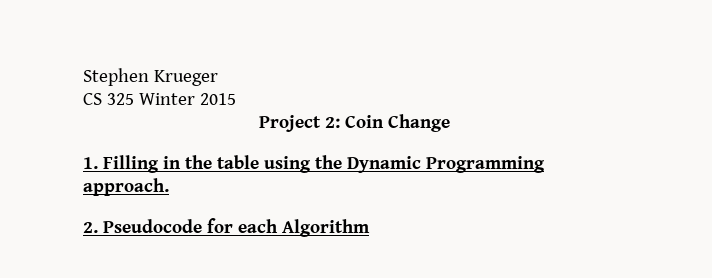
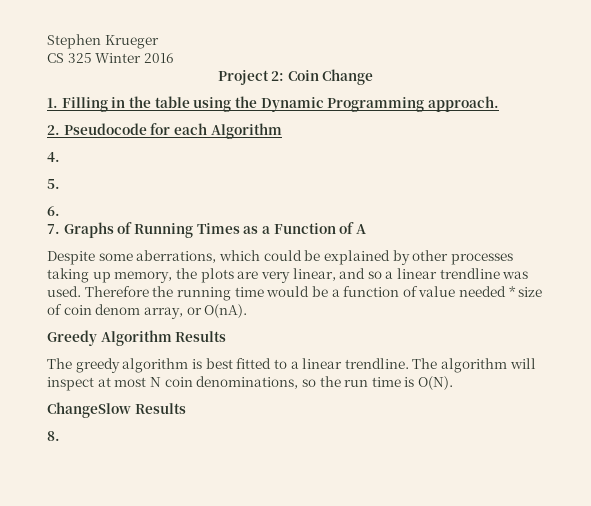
- CS 325 Winter 2015
+ CS 325 Winter 2016
+ 4.
+ 5.
+ 6.
+ 7. Graphs of Running Times as a Function of A
+ Despite some aberrations, which could be explained by other processes taking up memory, the plots are very linear, and so a linear trendline was used. Therefore the running time would be a function of value needed * size of coin denom array, or O(nA).
+ Greedy Algorithm Results
+ The greedy algorithm is best fitted to a linear trendline. The algorithm will inspect at most N coin denominations, so the run time is O(N).
+ ChangeSlow Results
+ 8.

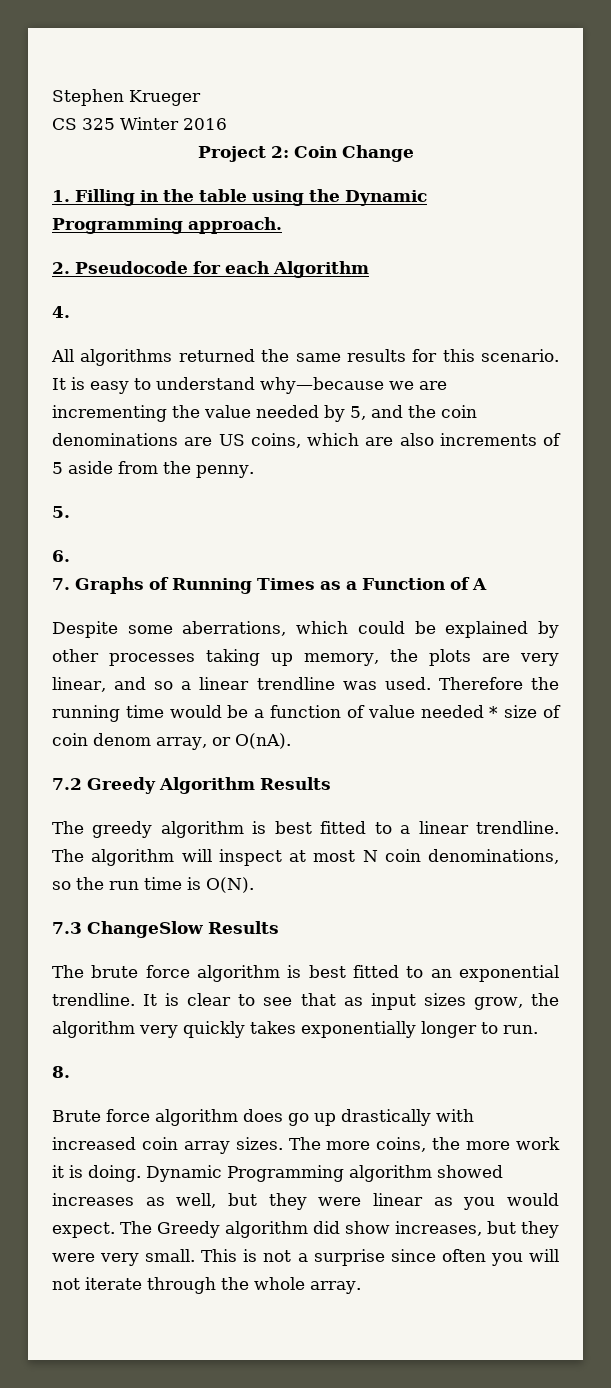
+ All algorithms returned the same results for this scenario. It is easy to understand why—because we are incrementing the value needed by 5, and the coin denominations are US coins, which are also increments of 5 aside from the penny.
- Greedy Algorithm Results
+ 7.2 Greedy Algorithm Results
- ChangeSlow Results
+ 7.3 ChangeSlow Results
+ The brute force algorithm is best fitted to an exponential trendline. It is clear to see that as input sizes grow, the algorithm very quickly takes exponentially longer to run.
  8.
+ Brute force algorithm does go up drastically with increased coin array sizes. The more coins, the more work it is doing. Dynamic Programming algorithm showed increases as well, but they were linear as you would expect. The Greedy algorithm did show increases, but they were very small. This is not a surprise since often you will not iterate through the whole array.

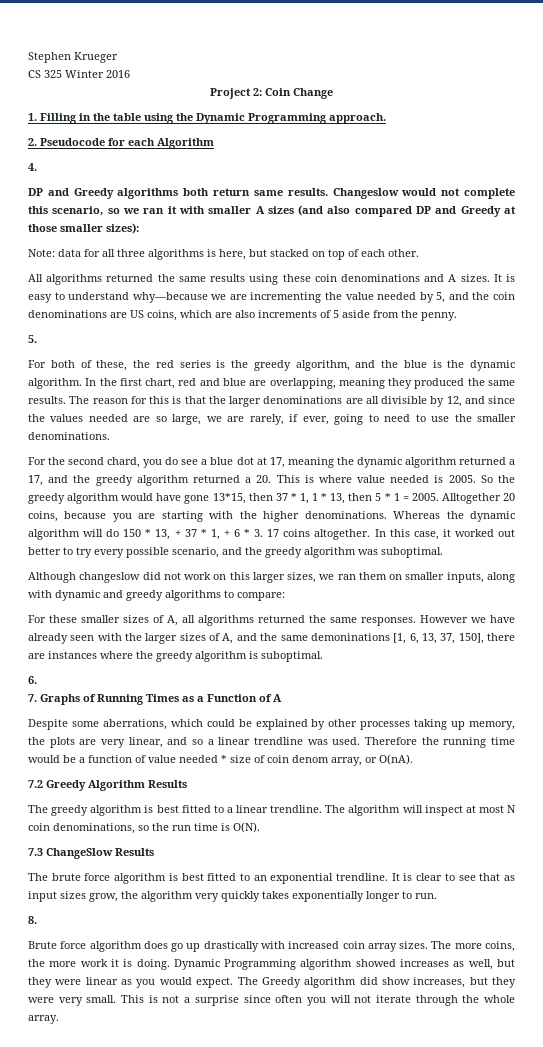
+ DP and Greedy algorithms both return same results. Changeslow would not complete this scenario, so we ran it with smaller A sizes (and also compared DP and Greedy at those smaller sizes):
+ Note: data for all three algorithms is here, but stacked on top of each other.
- All algorithms returned the same results for this scenario.
+ All algorithms returned the same results using these coin denominations and A sizes.
+ For both of these, the red series is the greedy algorithm, and the blue is the dynamic algorithm. In the first chart, red and blue are overlapping, meaning they produced the same results. The reason for this is that the larger denominations are all divisible by 12, and since the values needed are so large, we are rarely, if ever, going to need to use the smaller denominations.
+ For the second chard, you do see a blue dot at 17, meaning the dynamic algorithm returned a 17, and the greedy algorithm returned a 20. This is where value needed is 2005. So the greedy algorithm would have gone 13*15, then 37 * 1, 1 * 13, then 5 * 1 = 2005. Alltogether 20 coins, because you are starting with the higher denominations. Whereas the dynamic algorithm will do 150 * 13, + 37 * 1, + 6 * 3. 17 coins altogether. In this case, it worked out better to try every possible scenario, and the greedy algorithm was suboptimal.
+ Although changeslow did not work on this larger sizes, we ran them on smaller inputs, along with dynamic and greedy algorithms to compare:
+ For these smaller sizes of A, all algorithms returned the same responses. However we have already seen with the larger sizes of A, and the same demoninations [1, 6, 13, 37, 150], there are instances where the greedy algorithm is suboptimal.

